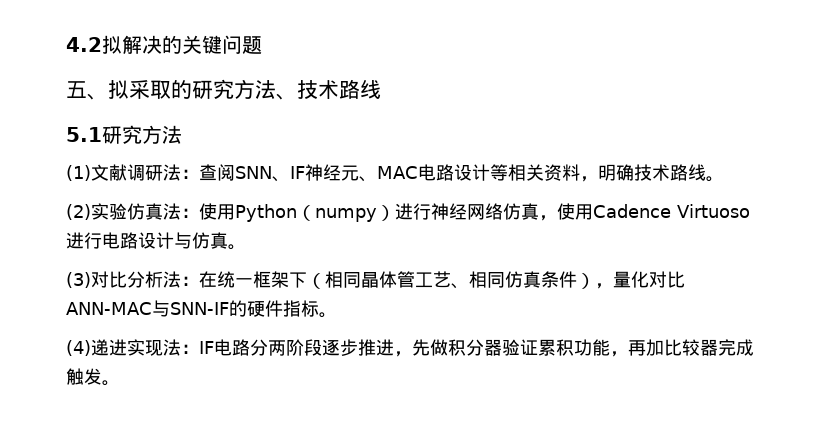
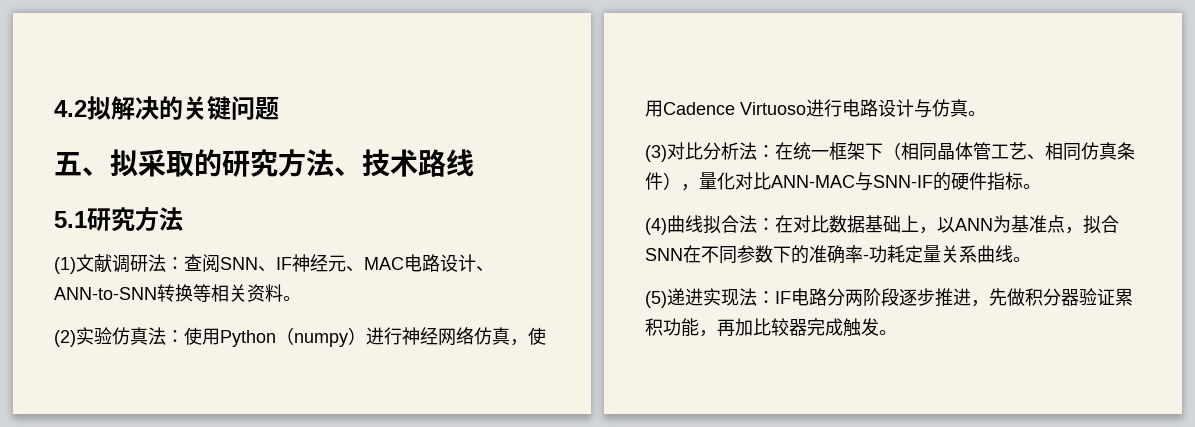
- (1)文献调研法：查阅SNN、IF神经元、MAC电路设计等相关资料，明确技术路线。
+ (1)文献调研法：查阅SNN、IF神经元、MAC电路设计、ANN-to-SNN转换等相关资料。
- (4)递进实现法：IF电路分两阶段逐步推进，先做积分器验证累积功能，再加比较器完成触发。
+ (4)曲线拟合法：在对比数据基础上，以ANN为基准点，拟合SNN在不同参数下的准确率-功耗定量关系曲线。
+ (5)递进实现法：IF电路分两阶段逐步推进，先做积分器验证累积功能，再加比较器完成触发。

